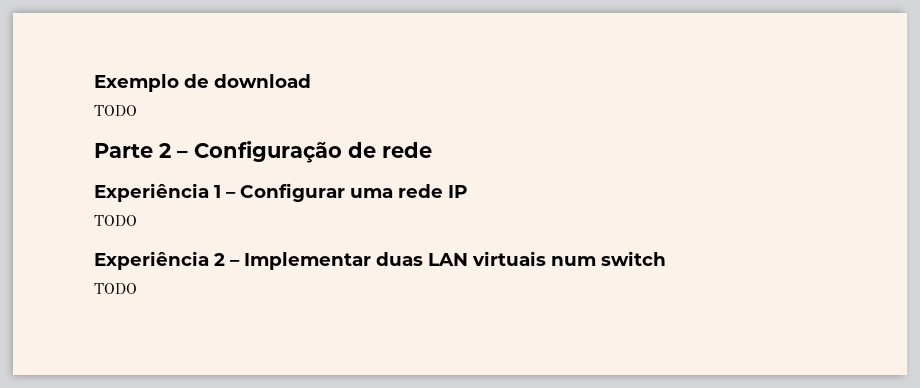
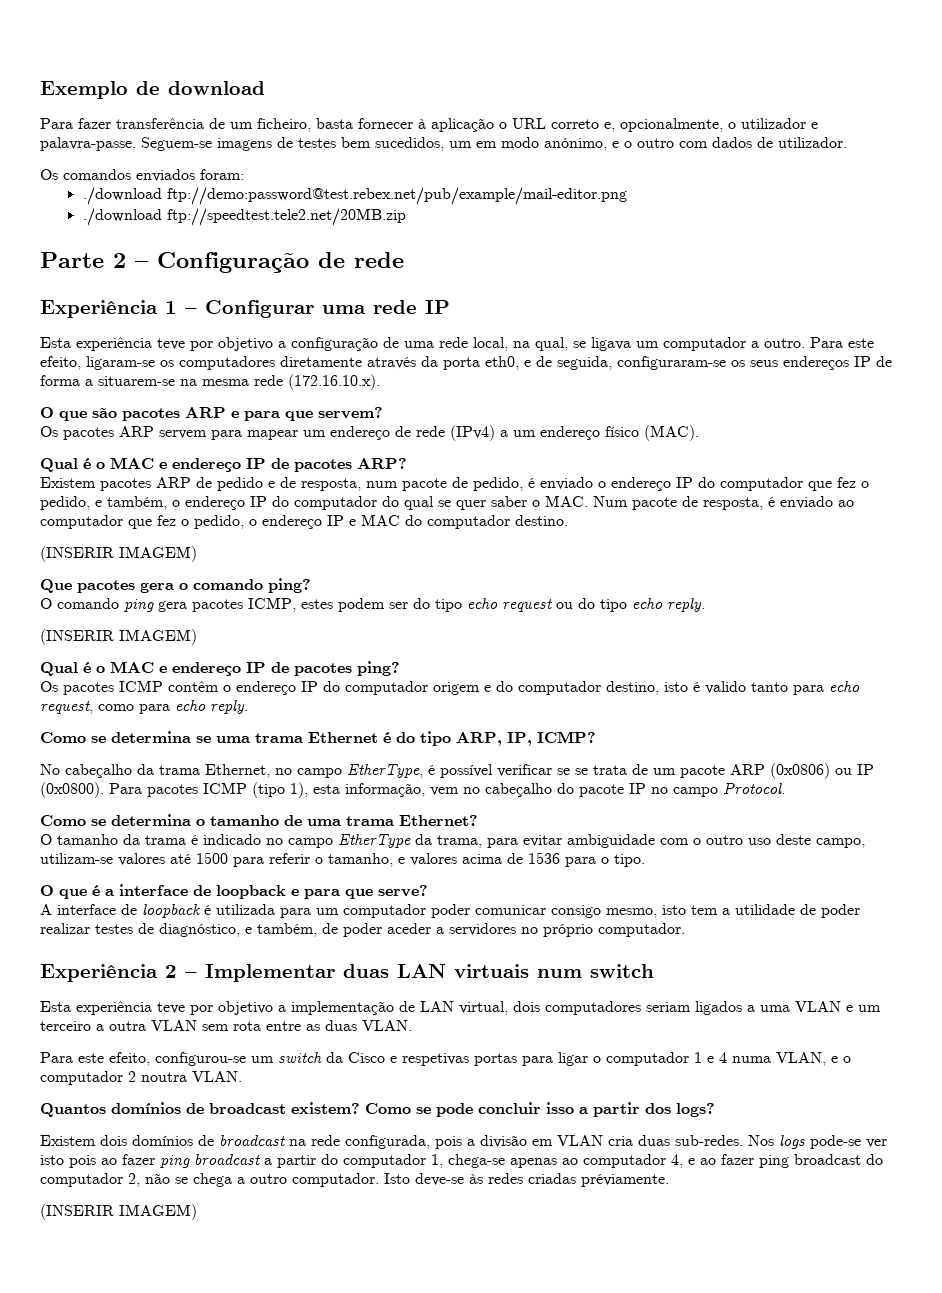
  Exemplo de download
- TODO
+ Para fazer transferência de um ficheiro, basta fornecer à aplicação o URL correto e, opcionalmente, o utilizador e palavra-passe. Seguem-se imagens de testes bem sucedidos, um em modo anónimo, e o outro com dados de utilizador.
+ Os comandos enviados foram:
+ ./download ftp://demo:password@test.rebex.net/pub/example/mail-editor.png
+ ./download ftp://speedtest.tele2.net/20MB.zip
  Experiência 1 – Configurar uma rede IP
- TODO
+ Esta experiência teve por objetivo a configuração de uma rede local, na qual, se ligava um computador a outro. Para este efeito, ligaram-se os computadores diretamente através da porta eth0, e de seguida, configuraram-se os seus endereços IP de forma a situarem-se na mesma rede (172.16.10.x).
+ O que são pacotes ARP e para que servem?
+ Os pacotes ARP servem para mapear um endereço de rede (IPv4) a um endereço físico (MAC).
+ Qual é o MAC e endereço IP de pacotes ARP?
+ Existem pacotes ARP de pedido e de resposta, num pacote de pedido, é enviado o endereço IP do computador que fez o pedido, e também, o endereço IP do computador do qual se quer saber o MAC. Num pacote de resposta, é enviado ao computador que fez o pedido, o endereço IP e MAC do computador destino.
+ (INSERIR IMAGEM)
+ Que pacotes gera o comando ping?
+ O comando ping gera pacotes ICMP, estes podem ser do tipo echo request ou do tipo echo reply.
+ (INSERIR IMAGEM)
+ Qual é o MAC e endereço IP de pacotes ping?
+ Os pacotes ICMP contêm o endereço IP do computador origem e do computador destino, isto é valido tanto para echo request, como para echo reply.
+ Como se determina se uma trama Ethernet é do tipo ARP, IP, ICMP?
+ No cabeçalho da trama Ethernet, no campo EtherType, é possível verificar se se trata de um pacote ARP (0x0806) ou IP (0x0800). Para pacotes ICMP (tipo 1), esta informação, vem no cabeçalho do pacote IP no campo Protocol.
+ Como se determina o tamanho de uma trama Ethernet?
+ O tamanho da trama é indicado no campo EtherType da trama, para evitar ambiguidade com o outro uso deste campo, utilizam-se valores até 1500 para referir o tamanho, e valores acima de 1536 para o tipo.
+ O que é a interface de loopback e para que serve?
+ A interface de loopback é utilizada para um computador poder comunicar consigo mesmo, isto tem a utilidade de poder realizar testes de diagnóstico, e também, de poder aceder a servidores no próprio computador.
  Experiência 2 – Implementar duas LAN virtuais num switch
- TODO
+ Esta experiência teve por objetivo a implementação de LAN virtual, dois computadores seriam ligados a uma VLAN e um terceiro a outra VLAN sem rota entre as duas VLAN.
+ Para este efeito, configurou-se um switch da Cisco e respetivas portas para ligar o computador 1 e 4 numa VLAN, e o computador 2 noutra VLAN.
+ Quantos domínios de broadcast existem? Como se pode concluir isso a partir dos logs?
+ Existem dois domínios de broadcast na rede configurada, pois a divisão em VLAN cria duas sub-redes. Nos logs pode-se ver isto pois ao fazer ping broadcast a partir do computador 1, chega-se apenas ao computador 4, e ao fazer ping broadcast do computador 2, não se chega a outro computador. Isto deve-se às redes criadas préviamente.
+ (INSERIR IMAGEM)

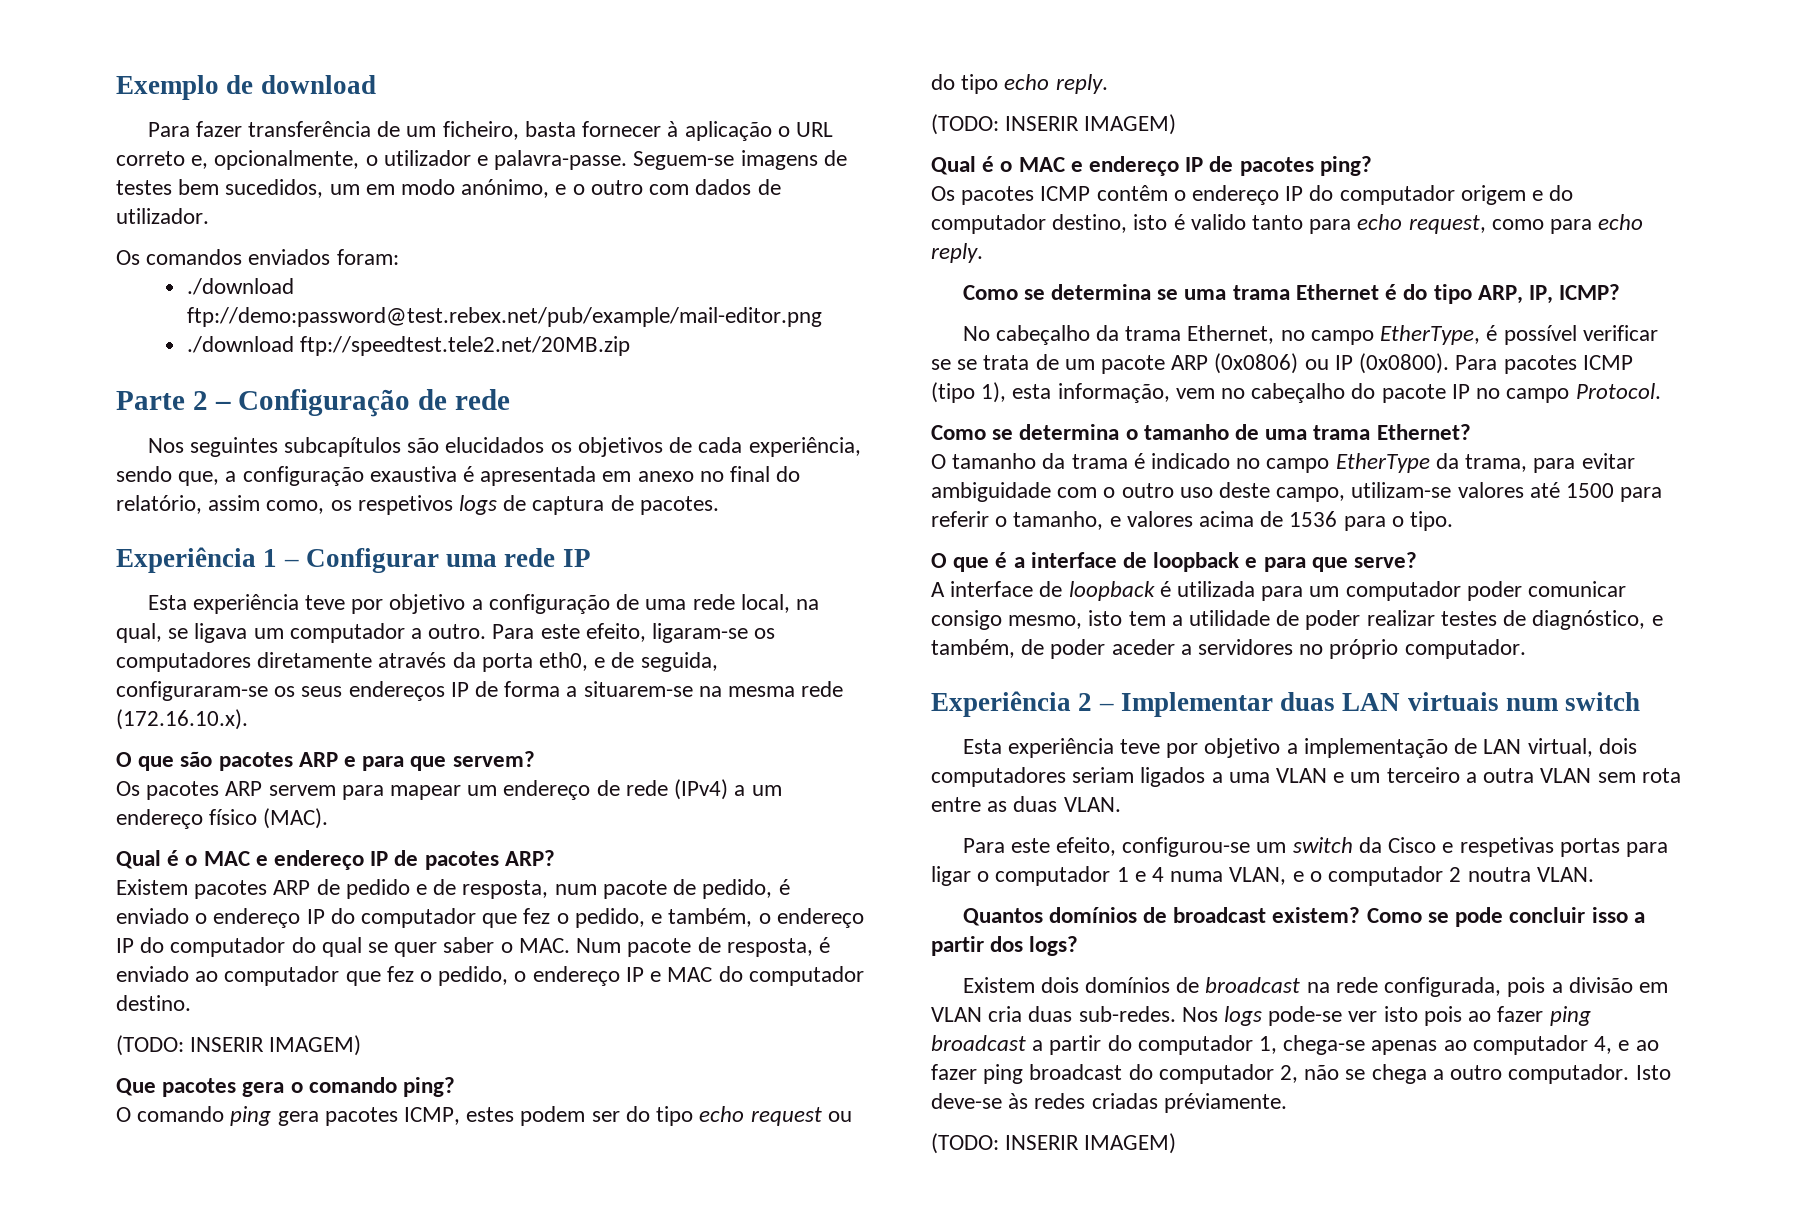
+ Nos seguintes subcapítulos são elucidados os objetivos de cada experiência, sendo que, a configuração exaustiva é apresentada em anexo no final do relatório, assim como, os respetivos logs de captura de pacotes.
  Existem pacotes ARP de pedido e de resposta, num pacote de pedido, é enviado o endereço IP do computador que fez o pedido, e também, o endereço IP do computador do qual se quer saber o MAC. Num pacote de resposta, é enviado ao computador que fez o pedido, o endereço IP e MAC do computador destino.
- (INSERIR IMAGEM)
+ (TODO: INSERIR IMAGEM)
  O comando ping gera pacotes ICMP, estes podem ser do tipo echo request ou do tipo echo reply.
- (INSERIR IMAGEM)
+ (TODO: INSERIR IMAGEM)
  Isto deve-se às redes criadas préviamente.
- (INSERIR IMAGEM)
+ (TODO: INSERIR IMAGEM)

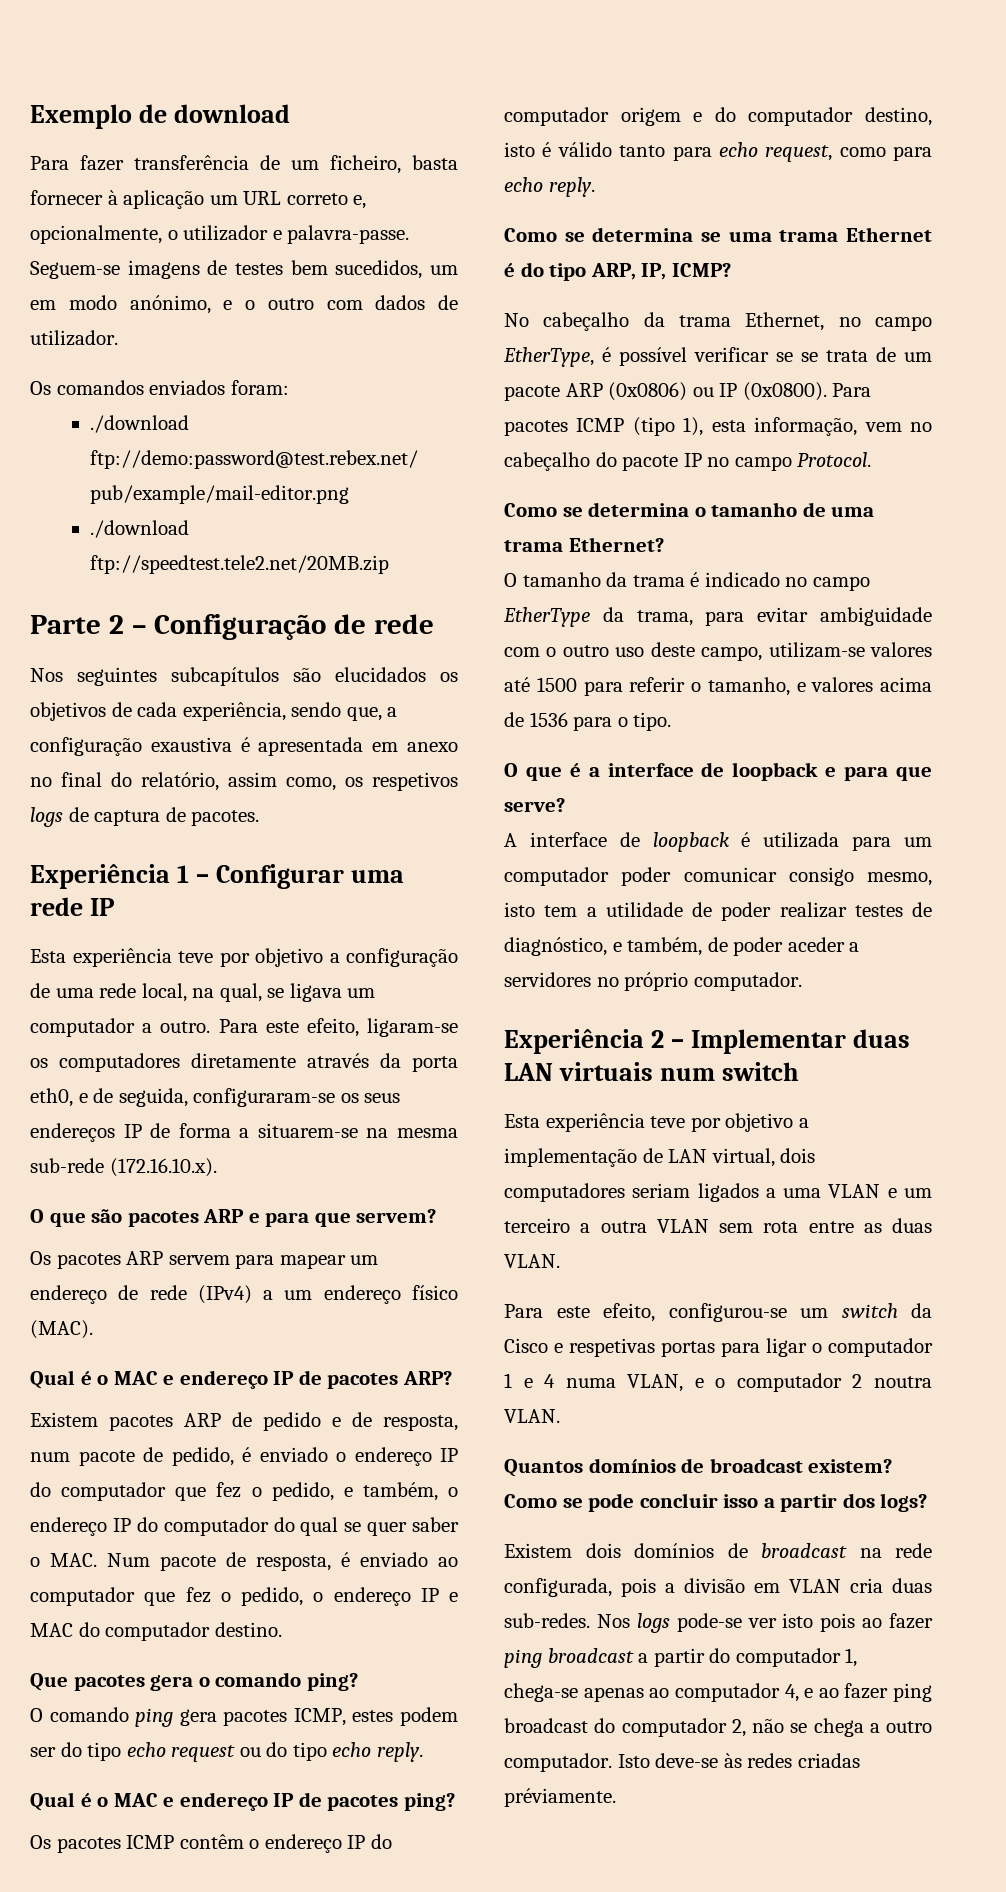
- Para fazer transferência de um ficheiro, basta fornecer à aplicação o URL correto e, opcionalmente, o utilizador e palavra-passe.
+ Para fazer transferência de um ficheiro, basta fornecer à aplicação um URL correto e, opcionalmente, o utilizador e palavra-passe.
- Para este efeito, ligaram-se os computadores diretamente através da porta eth0, e de seguida, configuraram-se os seus endereços IP de forma a situarem-se na mesma rede (172.16.10.x).
+ Para este efeito, ligaram-se os computadores diretamente através da porta eth0, e de seguida, configuraram-se os seus endereços IP de forma a situarem-se na mesma sub-rede (172.16.10.x).
  Existem pacotes ARP de pedido e de resposta, num pacote de pedido, é enviado o endereço IP do computador que fez o pedido, e também, o endereço IP do computador do qual se quer saber o MAC. Num pacote de resposta, é enviado ao computador que fez o pedido, o endereço IP e MAC do computador destino.
- (TODO: INSERIR IMAGEM)
  O comando ping gera pacotes ICMP, estes podem ser do tipo echo request ou do tipo echo reply.
- (TODO: INSERIR IMAGEM)
- Os pacotes ICMP contêm o endereço IP do computador origem e do computador destino, isto é valido tanto para echo request, como para echo reply.
+ Os pacotes ICMP contêm o endereço IP do computador origem e do computador destino, isto é válido tanto para echo request, como para echo reply.
  Isto deve-se às redes criadas préviamente.
- (TODO: INSERIR IMAGEM)

